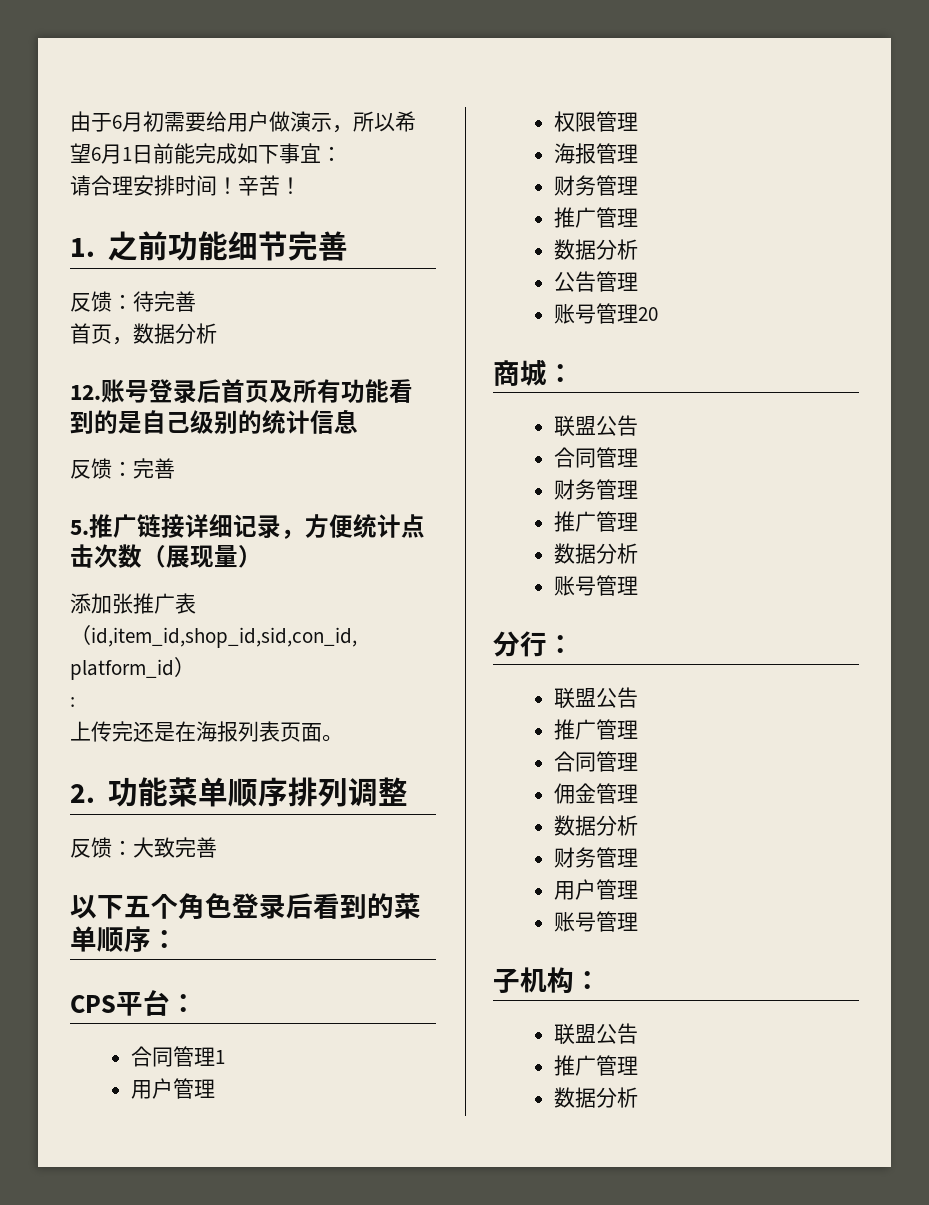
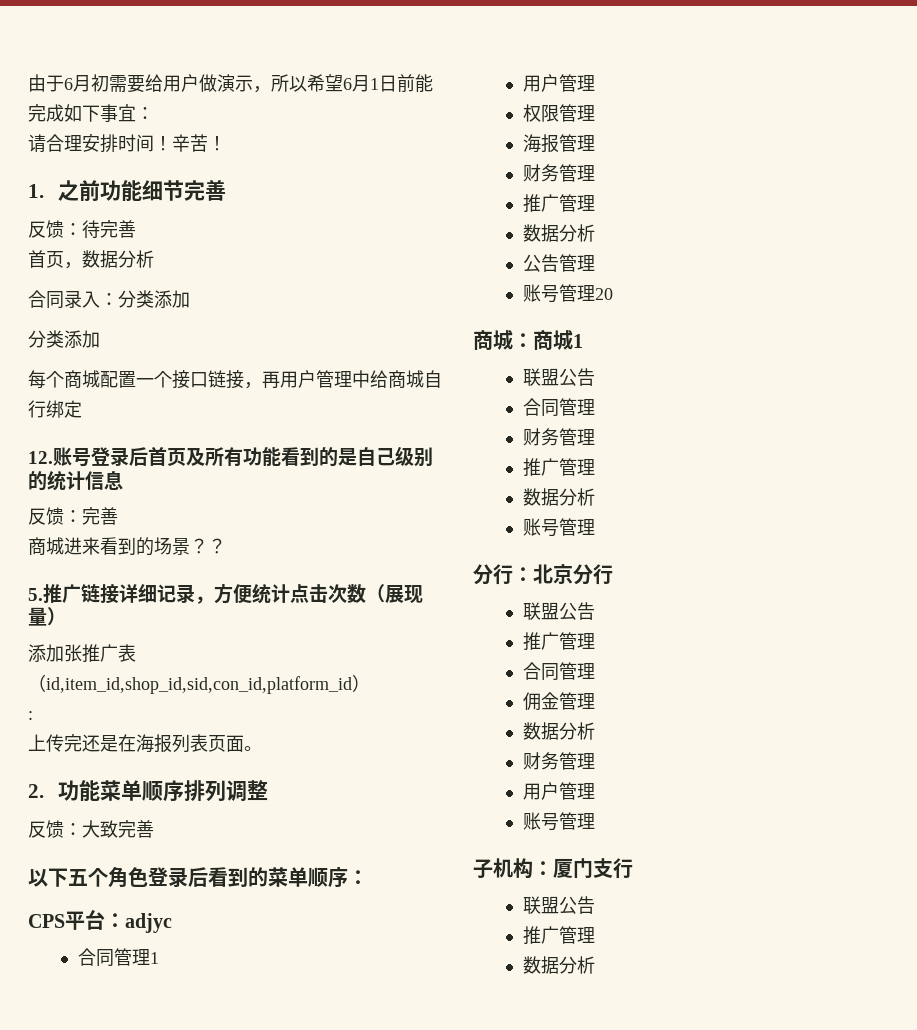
+ 合同录入：分类添加
+ 分类添加
+ 每个商城配置一个接口链接，再用户管理中给商城自行绑定
+ 商城进来看到的场景？？
- CPS平台：
+ CPS平台：adjyc
- 商城：
+ 商城：商城1
- 分行：
+ 分行：北京分行
- 子机构：
+ 子机构：厦门支行

